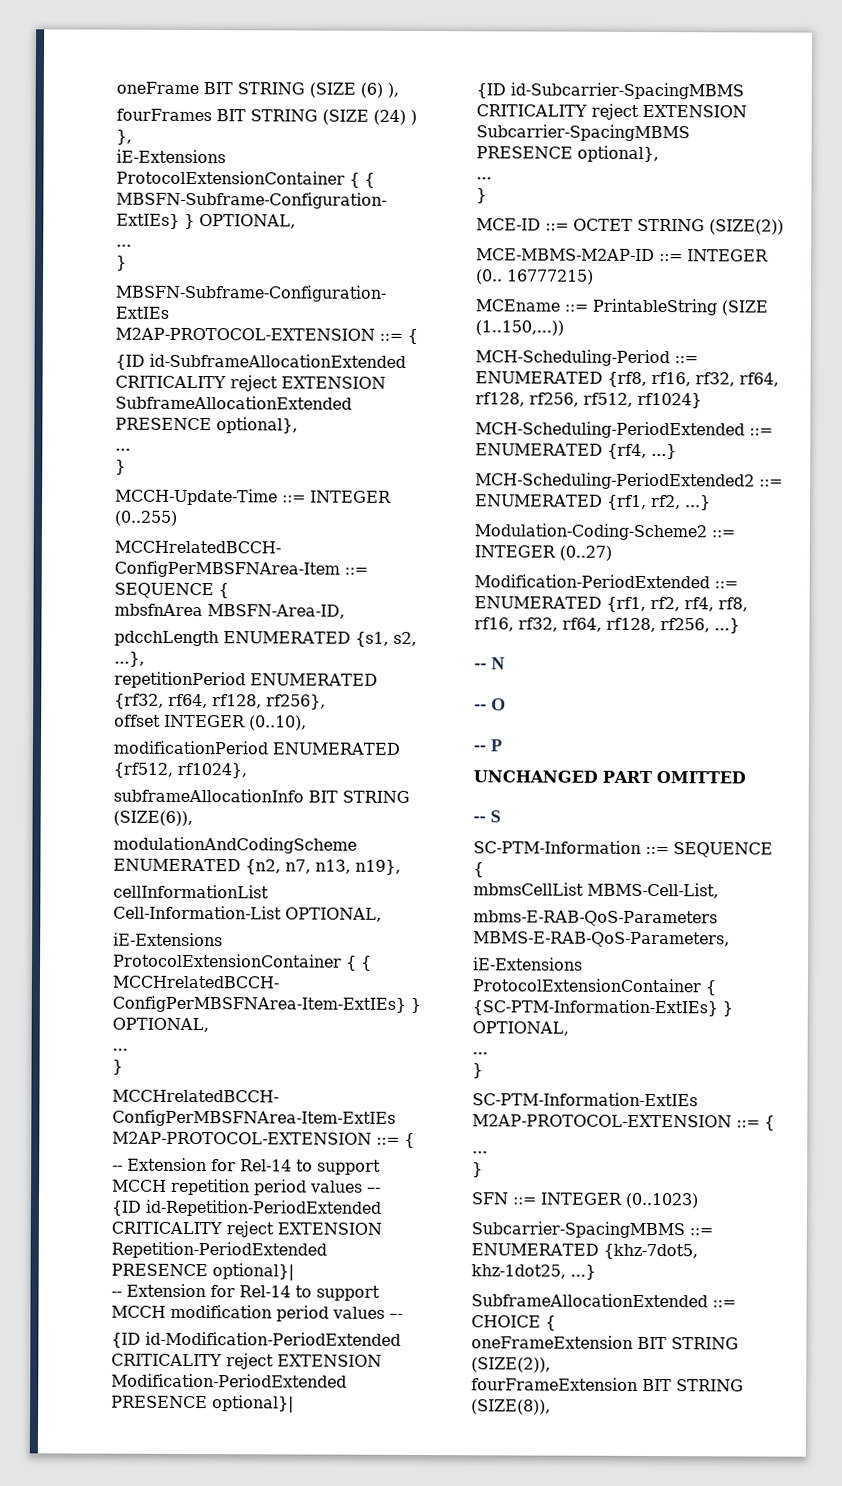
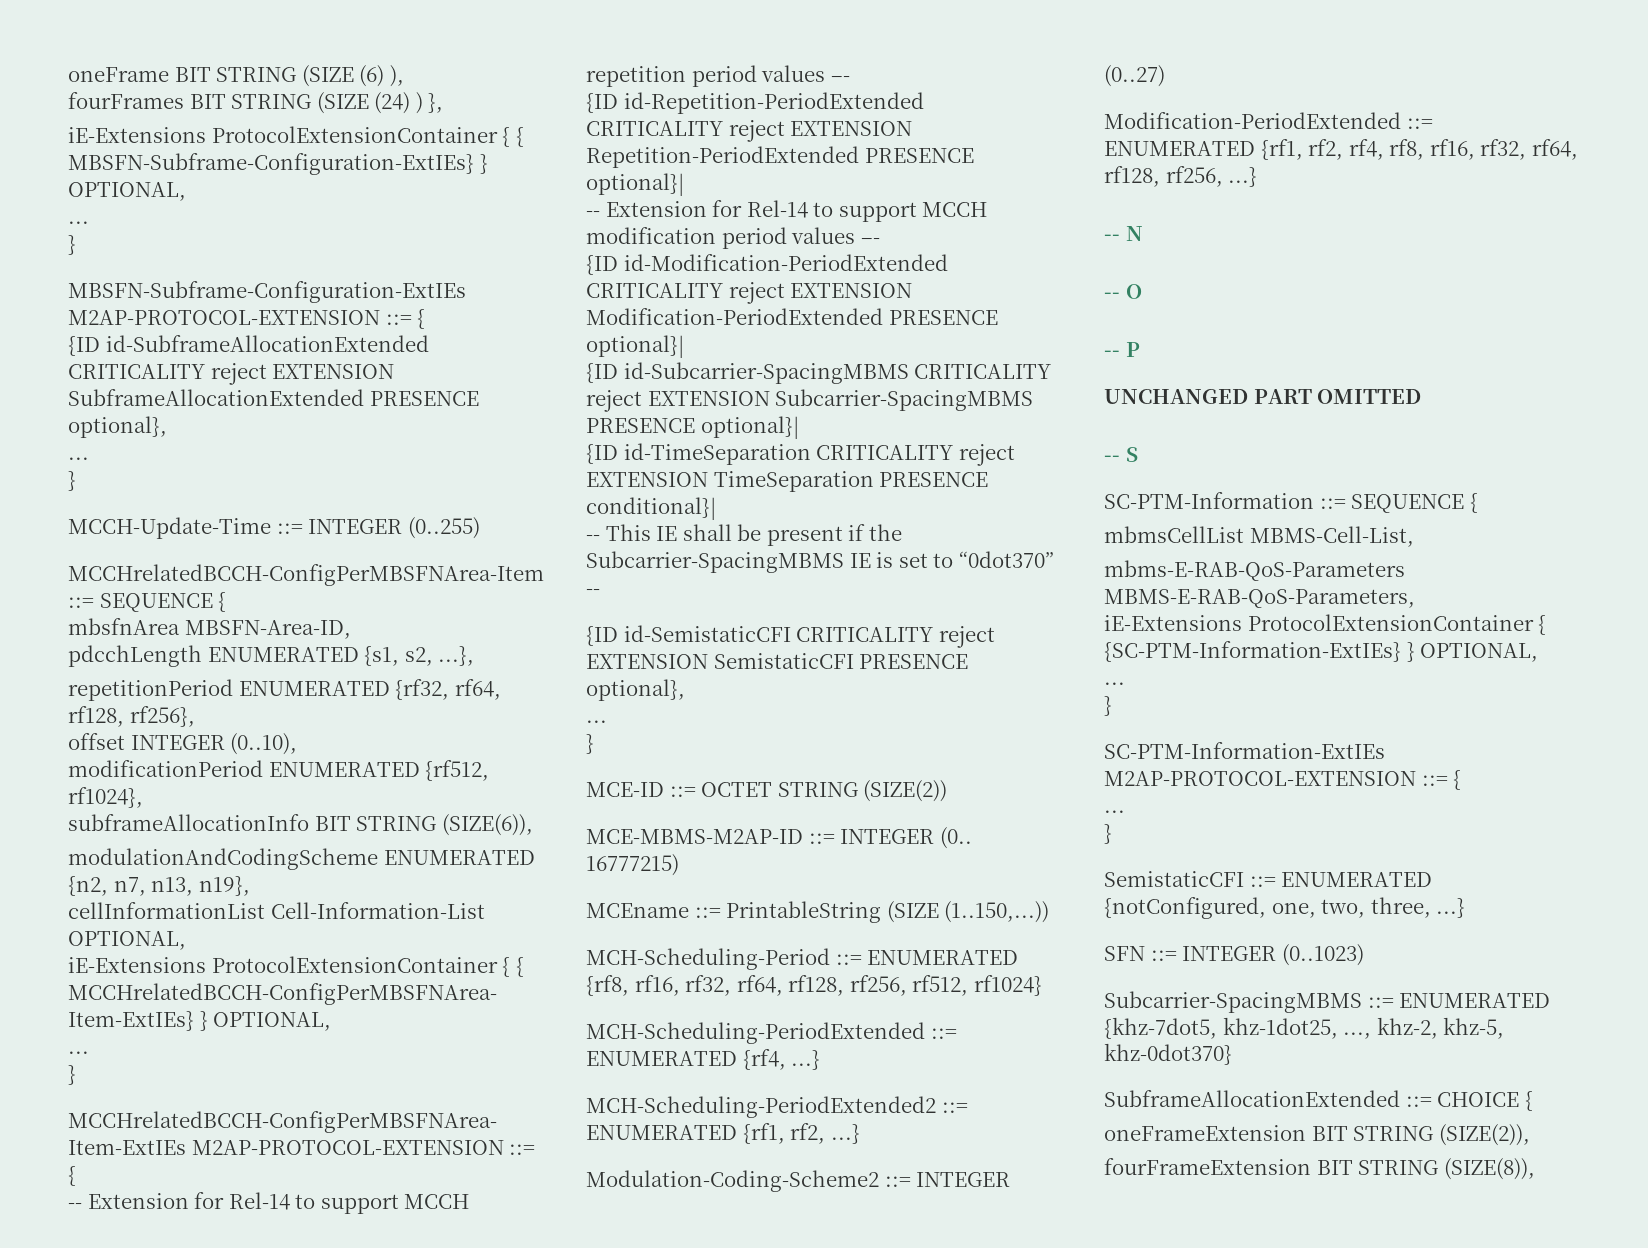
- {ID id-Subcarrier-SpacingMBMS CRITICALITY reject EXTENSION Subcarrier-SpacingMBMS PRESENCE optional},
+ {ID id-Subcarrier-SpacingMBMS CRITICALITY reject EXTENSION Subcarrier-SpacingMBMS PRESENCE optional}|
+ {ID id-TimeSeparation CRITICALITY reject EXTENSION TimeSeparation PRESENCE conditional}|
+ -- This IE shall be present if the Subcarrier-SpacingMBMS IE is set to “0dot370” --
+ {ID id-SemistaticCFI CRITICALITY reject EXTENSION SemistaticCFI PRESENCE optional},
+ SemistaticCFI ::= ENUMERATED {notConfigured, one, two, three, ...}
- Subcarrier-SpacingMBMS ::= ENUMERATED {khz-7dot5, khz-1dot25, ...}
+ Subcarrier-SpacingMBMS ::= ENUMERATED {khz-7dot5, khz-1dot25, ..., khz-2, khz-5, khz-0dot370}

